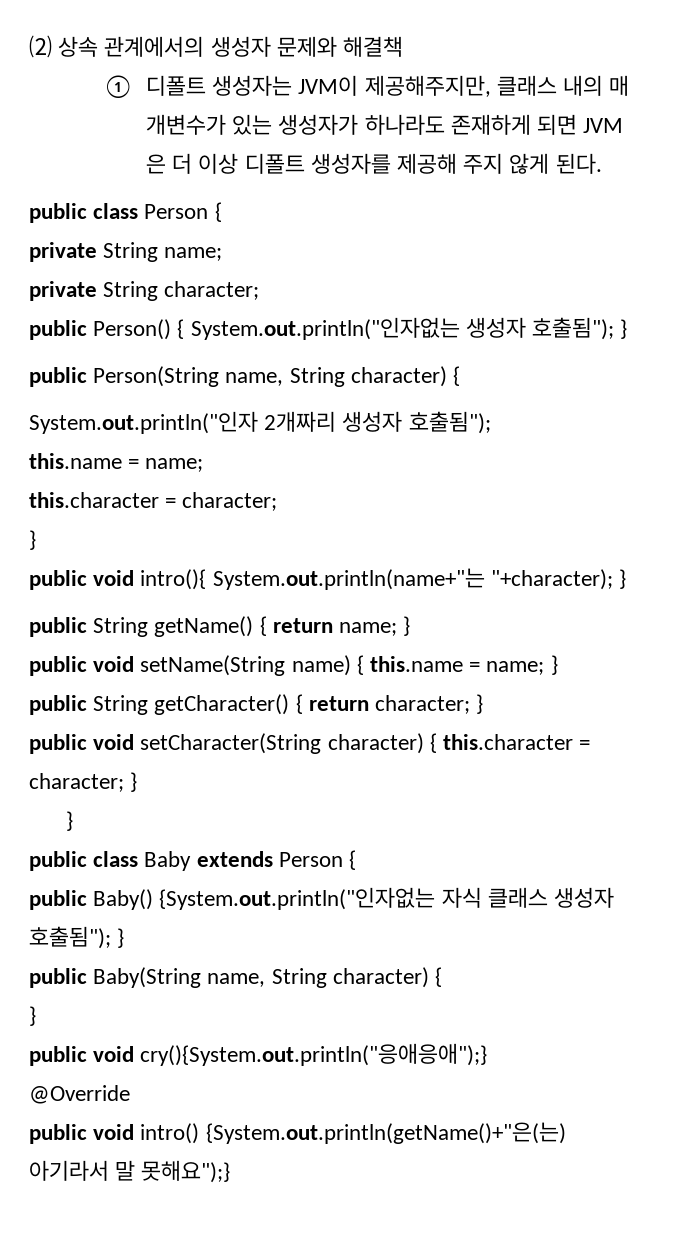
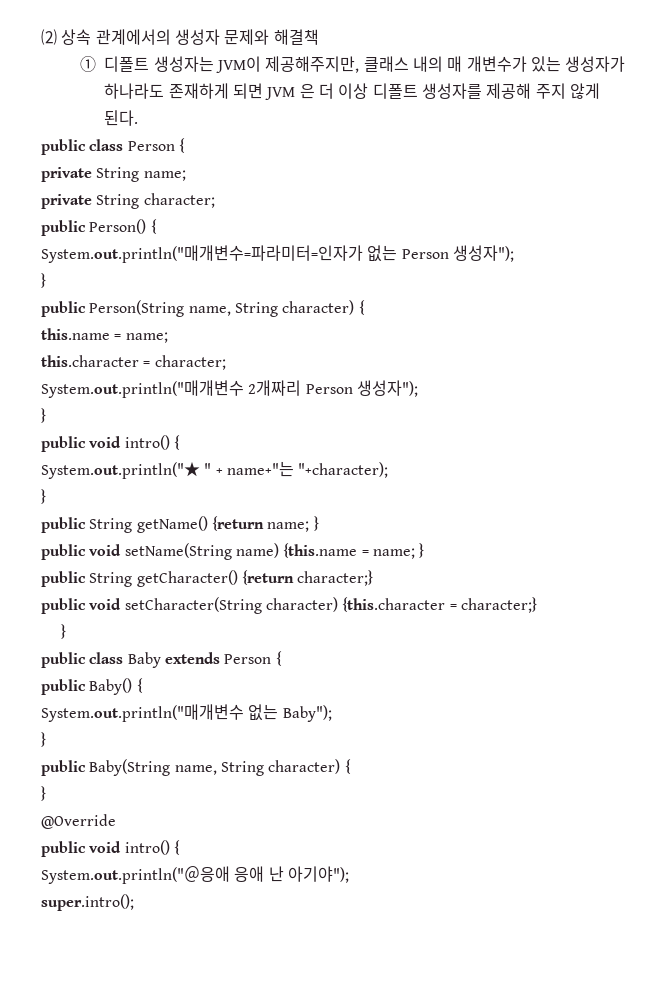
- public Person() { System.out.println("인자없는 생성자 호출됨"); }
+ public Person() {
+ System.out.println("매개변수=파라미터=인자가 없는 Person 생성자");
+ }
- System.out.println("인자 2개짜리 생성자 호출됨");
  this.name = name;
  this.character = character;
+ System.out.println("매개변수 2개짜리 Person 생성자");
  }
- public void intro(){ System.out.println(name+"는 "+character); }
+ public void intro() {
+ System.out.println("★ " + name+"는 "+character);
+ }
- public String getName() { return name; }
+ public String getName() {return name; }
- public void setName(String name) { this.name = name; }
+ public void setName(String name) {this.name = name; }
- public String getCharacter() { return character; }
+ public String getCharacter() {return character;}
- public void setCharacter(String character) { this.character = character; }
+ public void setCharacter(String character) {this.character = character;}
- public Baby() {System.out.println("인자없는 자식 클래스 생성자 호출됨"); }
+ public Baby() {
+ System.out.println("매개변수 없는 Baby");
+ }
- public void cry(){System.out.println("응애응애");}
  @Override
- public void intro() {System.out.println(getName()+"은(는) 아기라서 말 못해요");}
+ public void intro() {
+ System.out.println("＠응애 응애 난 아기야");
+ super.intro();

